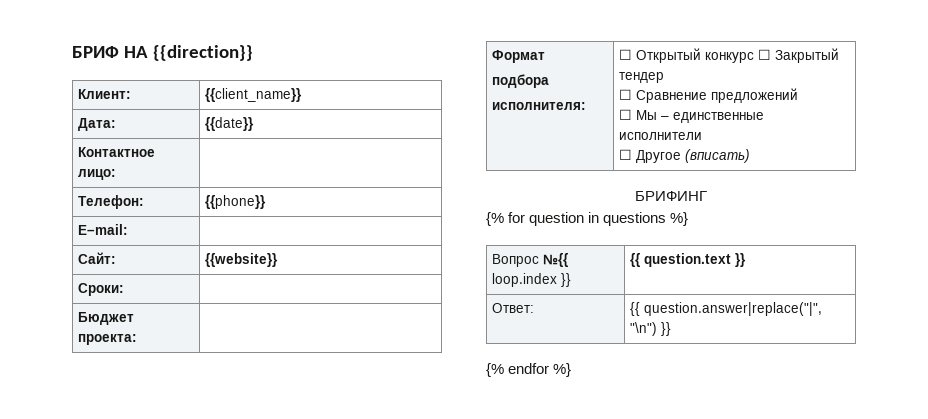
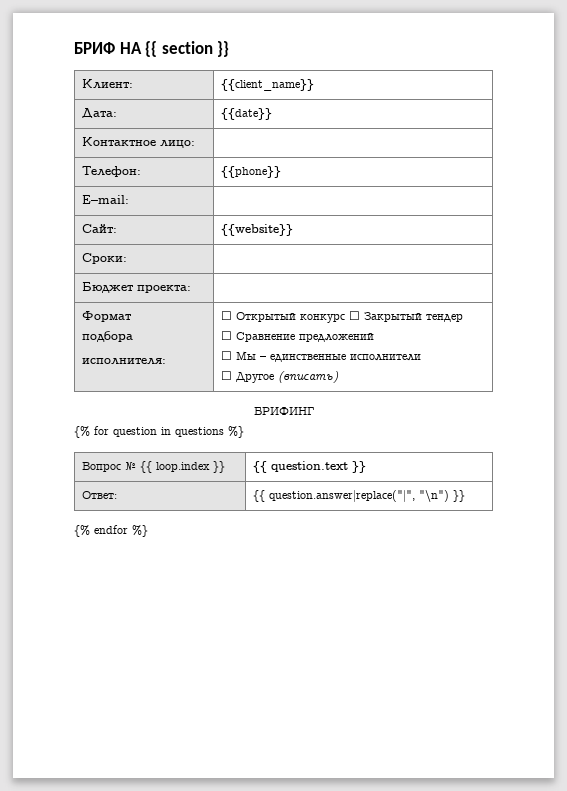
- БРИФ НА {{direction}}
+ БРИФ НА {{ section }}
- Вопрос №{{ loop.index }} | {{ question.text }}
+ Вопрос № {{ loop.index }} | {{ question.text }}

